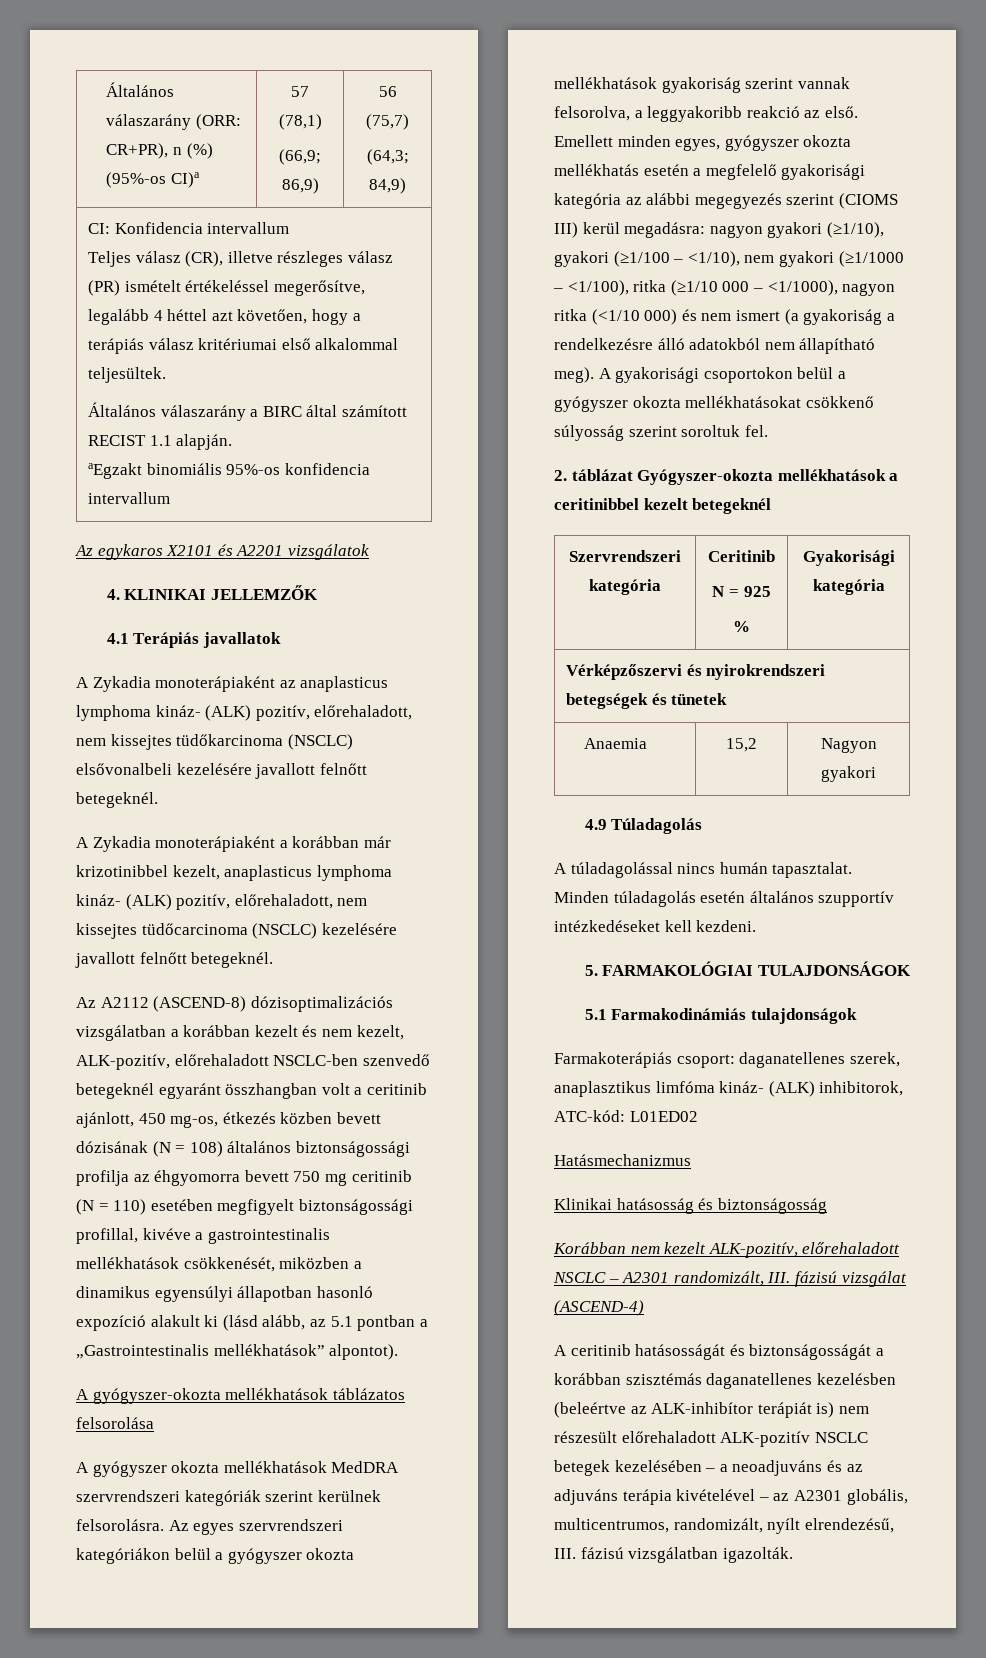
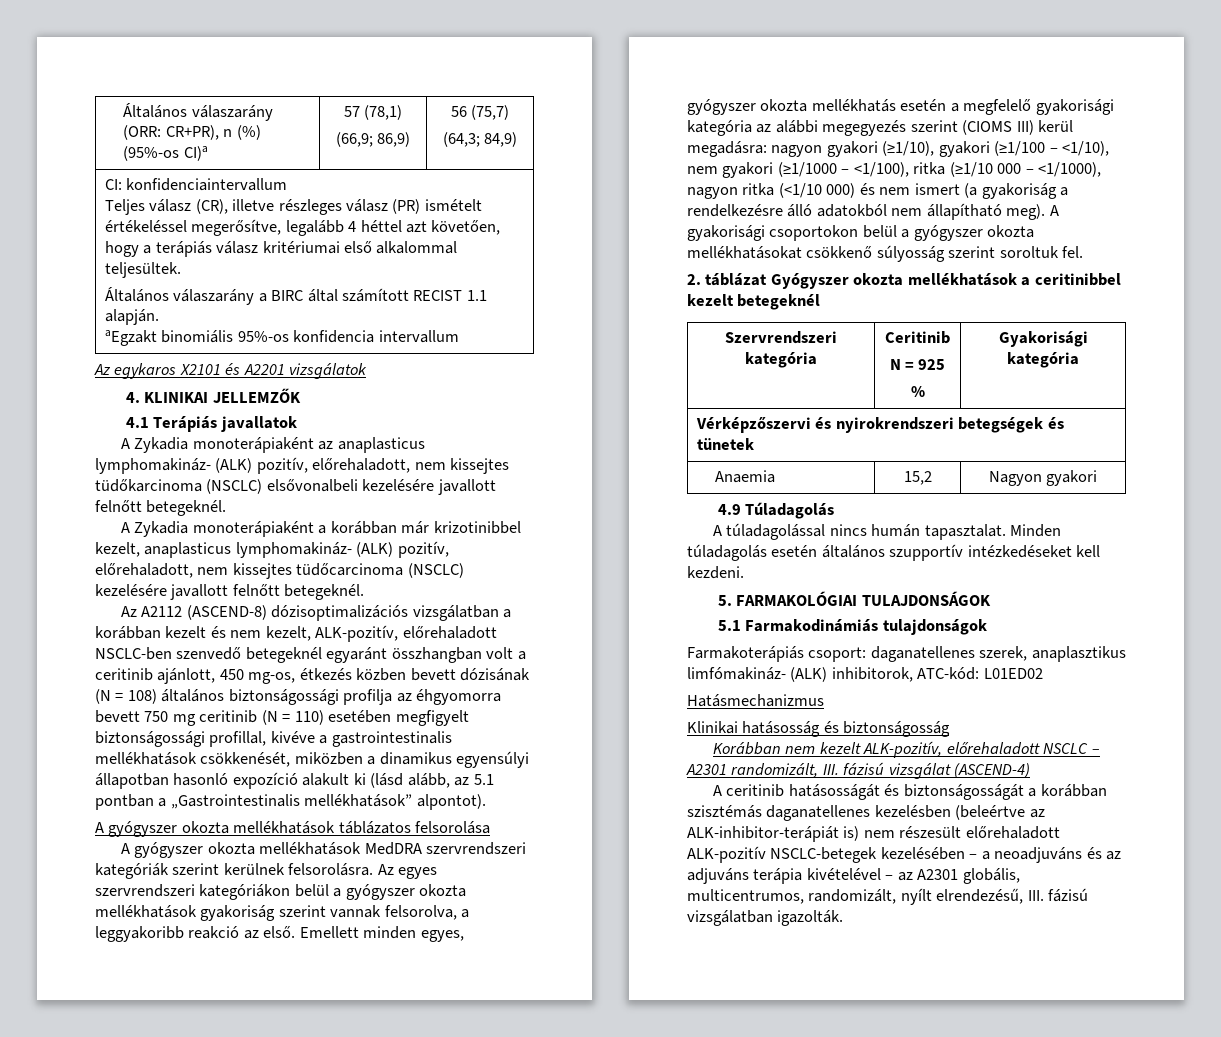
- CI: Konfidencia intervallum
+ CI: konfidenciaintervallum
- A Zykadia monoterápiaként az anaplasticus lymphoma kináz- (ALK) pozitív, előrehaladott, nem kissejtes tüdőkarcinoma (NSCLC) elsővonalbeli kezelésére javallott felnőtt betegeknél.
+ A Zykadia monoterápiaként az anaplasticus lymphomakináz- (ALK) pozitív, előrehaladott, nem kissejtes tüdőkarcinoma (NSCLC) elsővonalbeli kezelésére javallott felnőtt betegeknél.
- A Zykadia monoterápiaként a korábban már krizotinibbel kezelt, anaplasticus lymphoma kináz- (ALK) pozitív, előrehaladott, nem kissejtes tüdőcarcinoma (NSCLC) kezelésére javallott felnőtt betegeknél.
+ A Zykadia monoterápiaként a korábban már krizotinibbel kezelt, anaplasticus lymphomakináz- (ALK) pozitív, előrehaladott, nem kissejtes tüdőcarcinoma (NSCLC) kezelésére javallott felnőtt betegeknél.
- A gyógyszer-okozta mellékhatások táblázatos felsorolása
+ A gyógyszer okozta mellékhatások táblázatos felsorolása
- 2. táblázat Gyógyszer-okozta mellékhatások a ceritinibbel kezelt betegeknél
+ 2. táblázat Gyógyszer okozta mellékhatások a ceritinibbel kezelt betegeknél
- Farmakoterápiás csoport: daganatellenes szerek, anaplasztikus limfóma kináz- (ALK) inhibitorok, ATC-kód: L01ED02
+ Farmakoterápiás csoport: daganatellenes szerek, anaplasztikus limfómakináz- (ALK) inhibitorok, ATC-kód: L01ED02
- A ceritinib hatásosságát és biztonságosságát a korábban szisztémás daganatellenes kezelésben (beleértve az ALK-inhibítor terápiát is) nem részesült előrehaladott ALK-pozitív NSCLC betegek kezelésében – a neoadjuváns és az adjuváns terápia kivételével – az A2301 globális, multicentrumos, randomizált, nyílt elrendezésű, III. fázisú vizsgálatban igazolták.
+ A ceritinib hatásosságát és biztonságosságát a korábban szisztémás daganatellenes kezelésben (beleértve az ALK-inhibitor-terápiát is) nem részesült előrehaladott ALK-pozitív NSCLC-betegek kezelésében – a neoadjuváns és az adjuváns terápia kivételével – az A2301 globális, multicentrumos, randomizált, nyílt elrendezésű, III. fázisú vizsgálatban igazolták.

